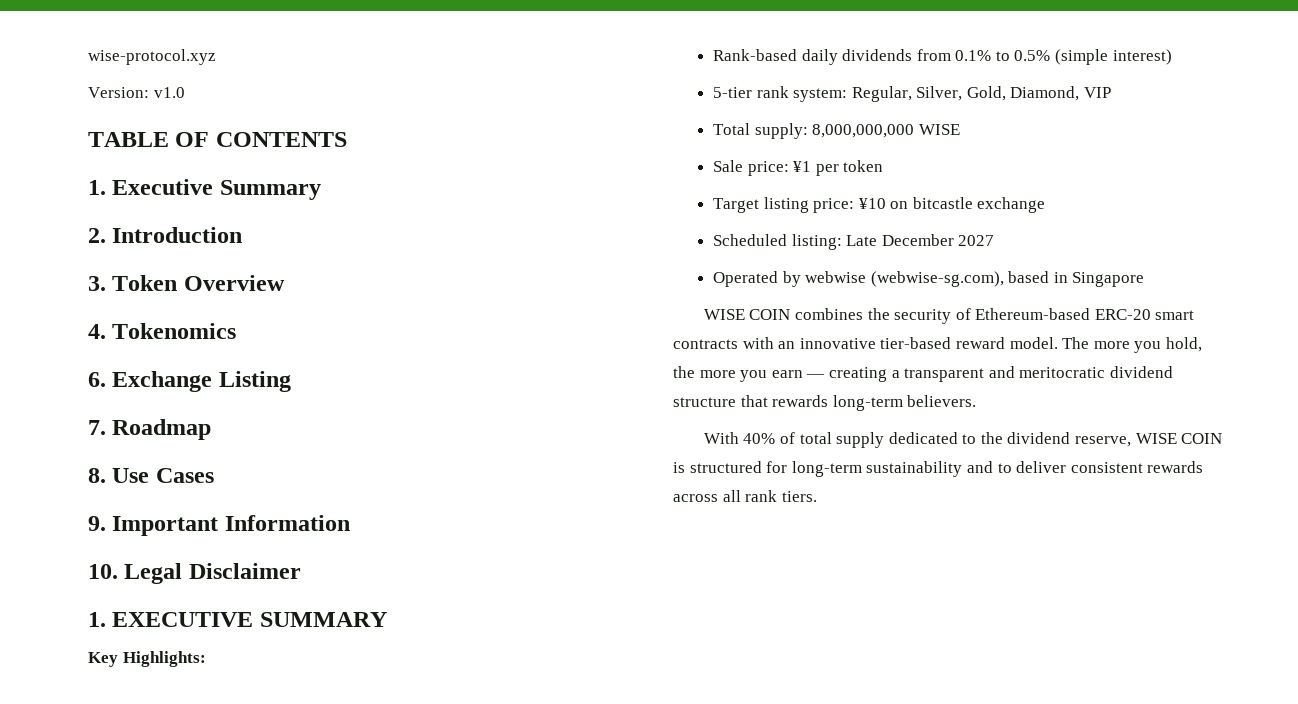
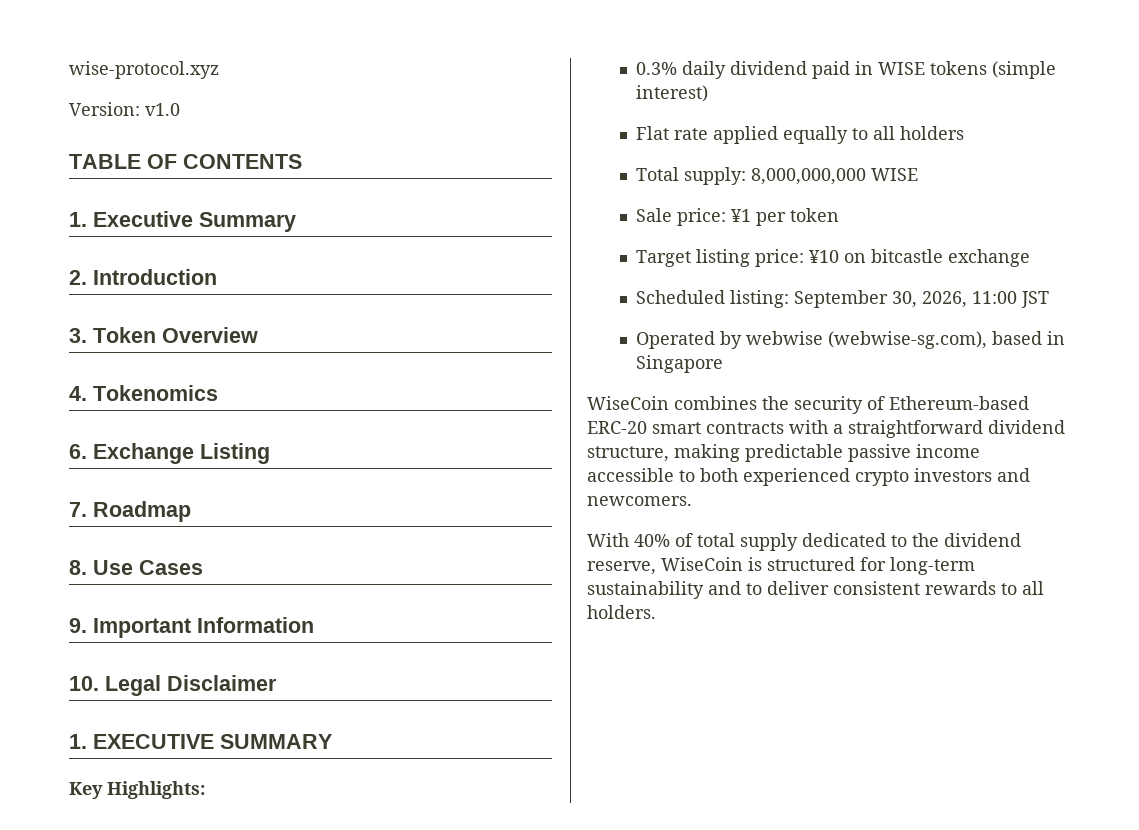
- Rank-based daily dividends from 0.1% to 0.5% (simple interest)
- 5-tier rank system: Regular, Silver, Gold, Diamond, VIP
+ 0.3% daily dividend paid in WISE tokens (simple interest)
+ Flat rate applied equally to all holders
- Scheduled listing: Late December 2027
+ Scheduled listing: September 30, 2026, 11:00 JST
- WISE COIN combines the security of Ethereum-based ERC-20 smart contracts with an innovative tier-based reward model. The more you hold, the more you earn — creating a transparent and meritocratic dividend structure that rewards long-term believers.
+ WiseCoin combines the security of Ethereum-based ERC-20 smart contracts with a straightforward dividend structure, making predictable passive income accessible to both experienced crypto investors and newcomers.
- With 40% of total supply dedicated to the dividend reserve, WISE COIN is structured for long-term sustainability and to deliver consistent rewards across all rank tiers.
+ With 40% of total supply dedicated to the dividend reserve, WiseCoin is structured for long-term sustainability and to deliver consistent rewards to all holders.

